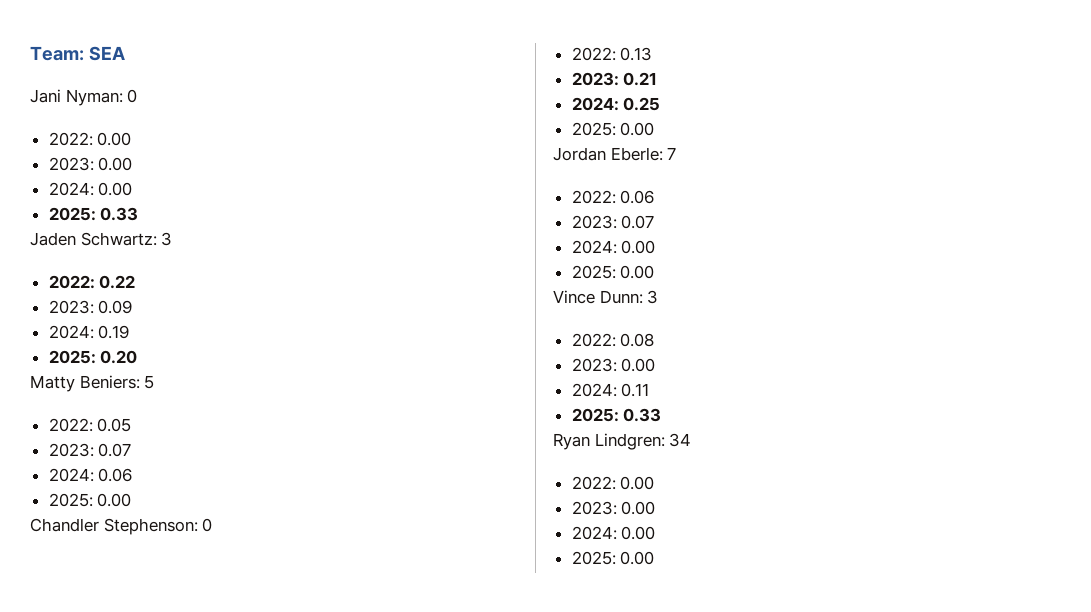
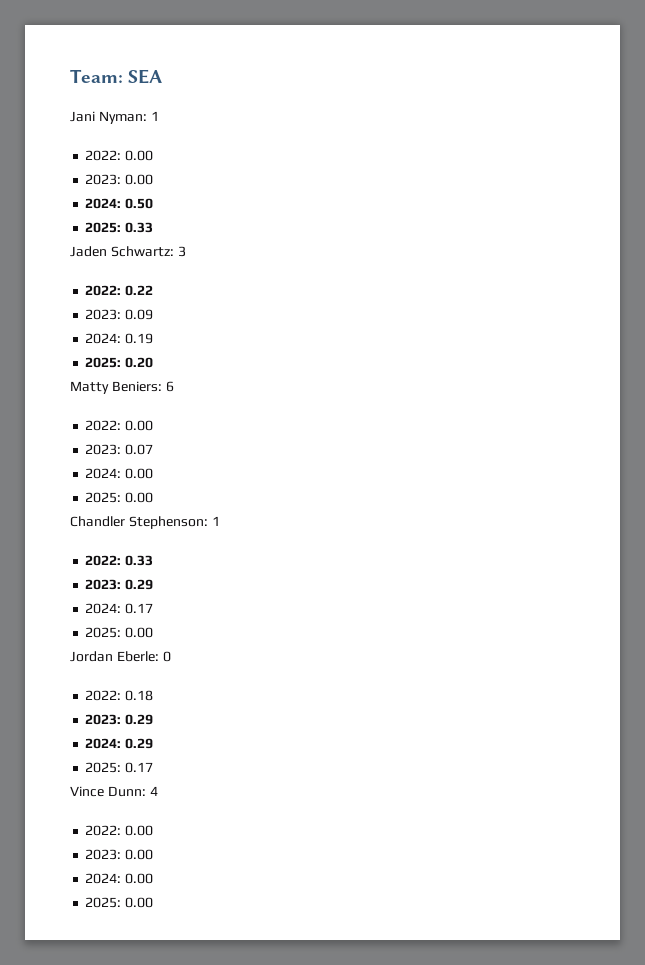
- Jani Nyman: 0
+ Jani Nyman: 1
  2022: 0.00
  2023: 0.00
- 2024: 0.00
+ 2024: 0.50
- Matty Beniers: 5
- 2022: 0.05
- 2023: 0.07
- 2024: 0.06
- 2025: 0.00
- Chandler Stephenson: 0
- 2022: 0.13
- 2023: 0.21
- 2024: 0.25
- 2025: 0.00
- Jordan Eberle: 7
- 2022: 0.06
+ Matty Beniers: 6
+ 2022: 0.00
- Vince Dunn: 3
- 2022: 0.08
- 2023: 0.00
- 2024: 0.11
- 2025: 0.33
- Ryan Lindgren: 34
+ Chandler Stephenson: 1
+ 2022: 0.33
+ 2023: 0.29
+ 2024: 0.17
+ 2025: 0.00
+ Jordan Eberle: 0
+ 2022: 0.18
+ 2023: 0.29
+ 2024: 0.29
+ 2025: 0.17
+ Vince Dunn: 4

